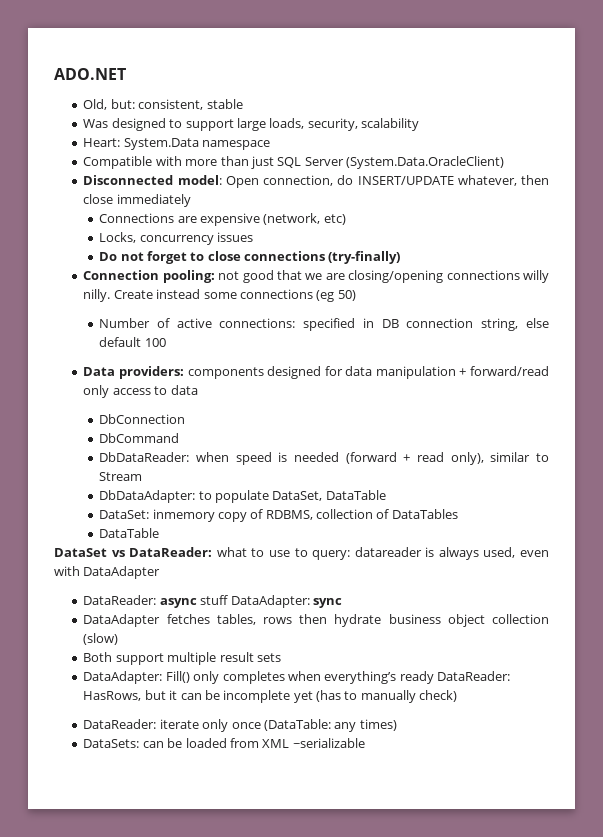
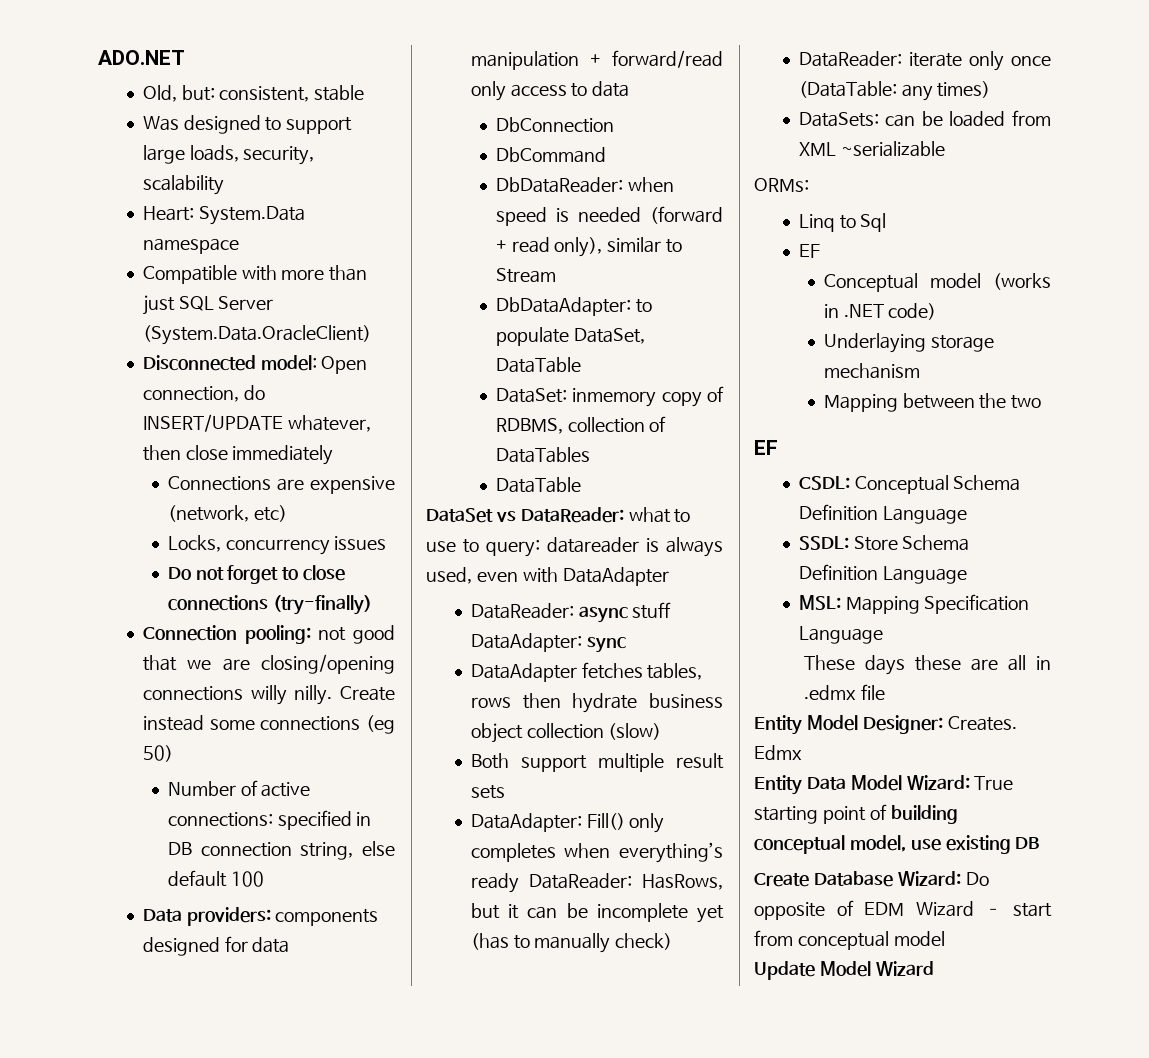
+ ORMs:
+ Linq to Sql
+ EF
+ Conceptual model (works in .NET code)
+ Underlaying storage mechanism
+ Mapping between the two
+ EF
+ CSDL: Conceptual Schema Definition Language
+ SSDL: Store Schema Definition Language
+ MSL: Mapping Specification Language
+ These days these are all in .edmx file
+ Entity Model Designer: Creates. Edmx
+ Entity Data Model Wizard: True starting point of building conceptual model, use existing DB
+ Create Database Wizard: Do opposite of EDM Wizard – start from conceptual model
+ Update Model Wizard

